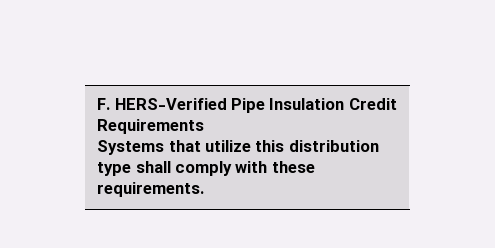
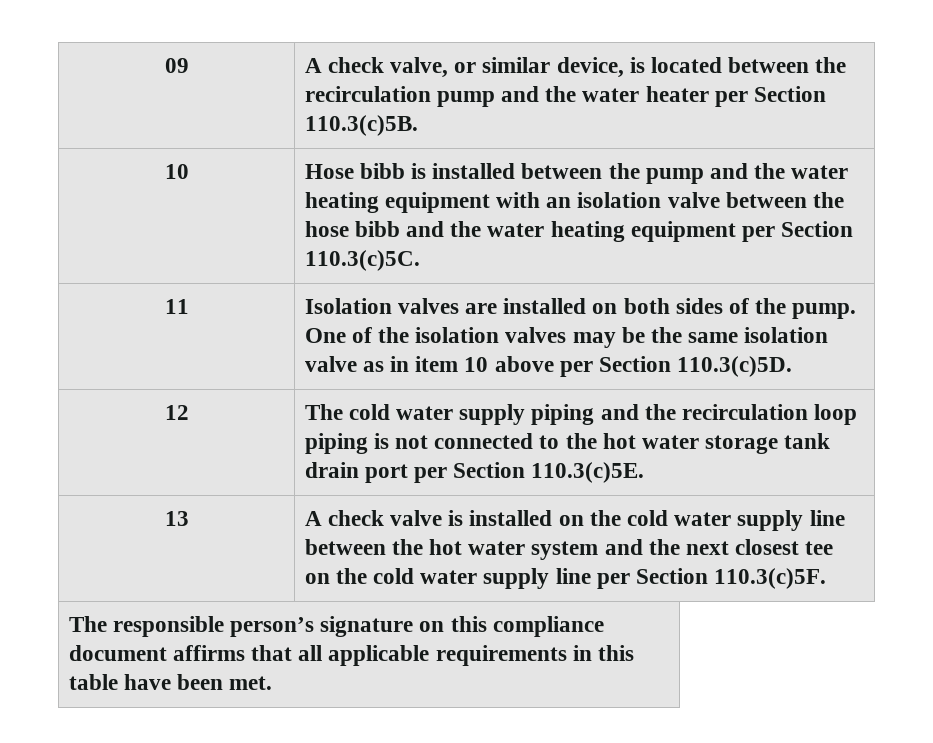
- F. HERS-Verified Pipe Insulation Credit Requirements
- Systems that utilize this distribution type shall comply with these requirements.
+ 09 | A check valve, or similar device, is located between the recirculation pump and the water heater per Section 110.3(c)5B.
+ 10 | Hose bibb is installed between the pump and the water heating equipment with an isolation valve between the hose bibb and the water heating equipment per Section 110.3(c)5C.
+ 11 | Isolation valves are installed on both sides of the pump. One of the isolation valves may be the same isolation valve as in item 10 above per Section 110.3(c)5D.
+ 12 | The cold water supply piping and the recirculation loop piping is not connected to the hot water storage tank drain port per Section 110.3(c)5E.
+ 13 | A check valve is installed on the cold water supply line between the hot water system and the next closest tee on the cold water supply line per Section 110.3(c)5F.
+ The responsible person’s signature on this compliance document affirms that all applicable requirements in this table have been met.

